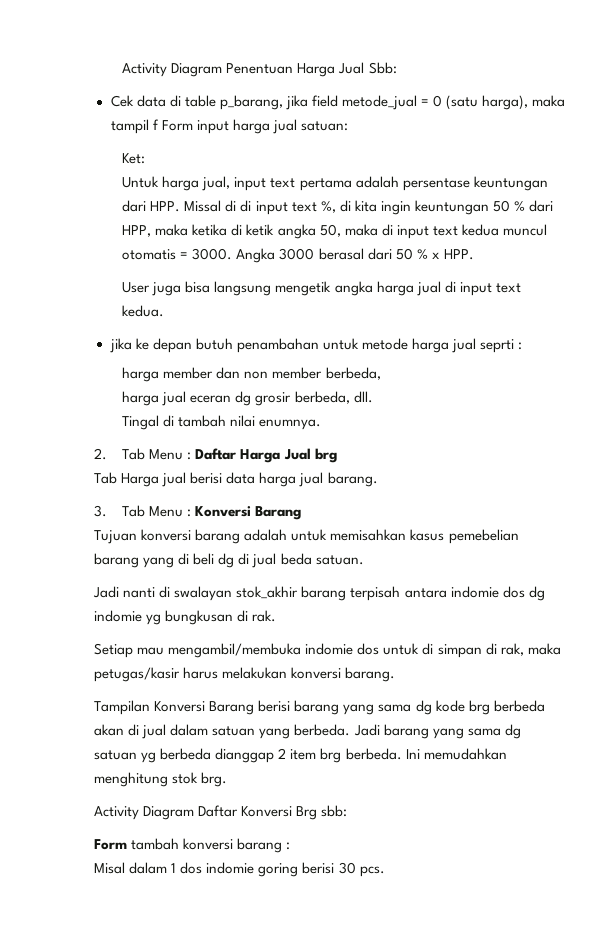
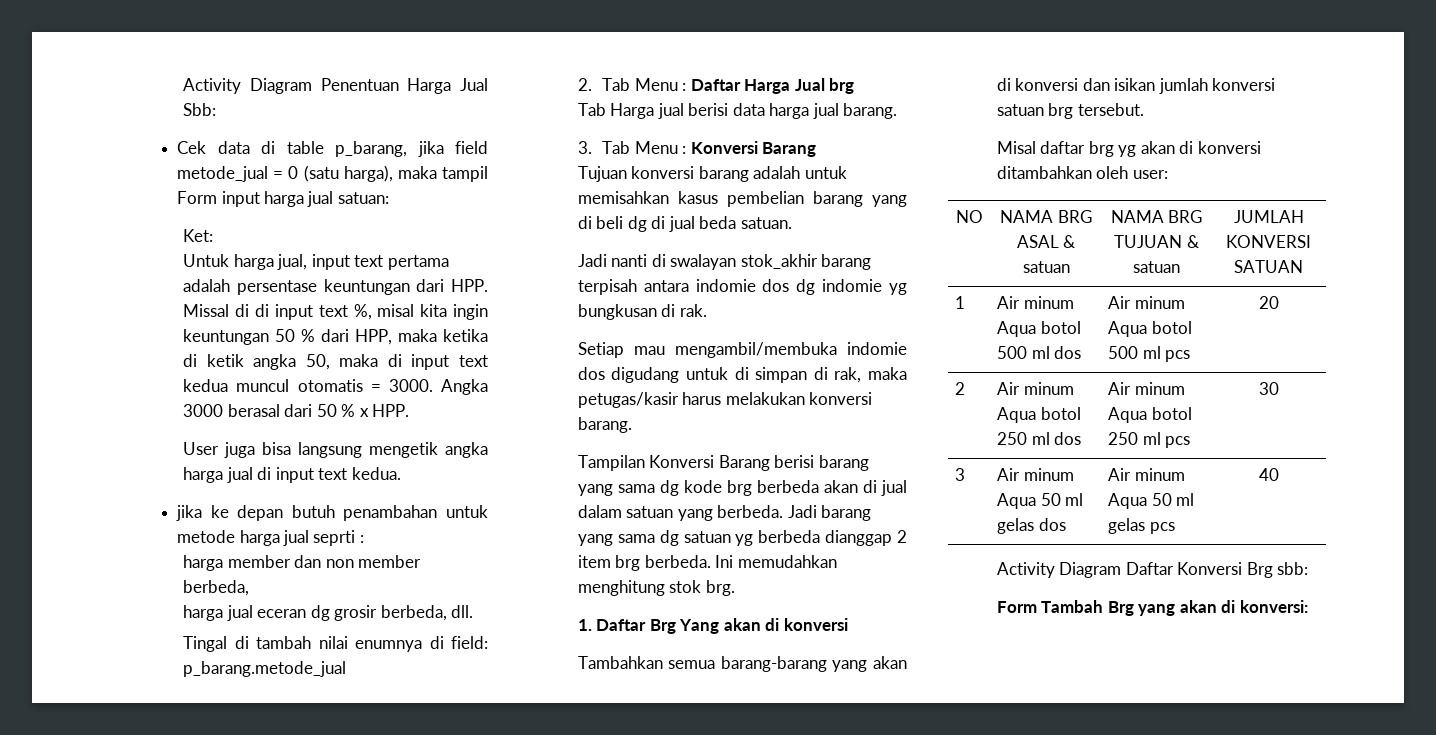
- Cek data di table p_barang, jika field metode_jual = 0 (satu harga), maka tampil f Form input harga jual satuan:
+ Cek data di table p_barang, jika field metode_jual = 0 (satu harga), maka tampil Form input harga jual satuan:
- Untuk harga jual, input text pertama adalah persentase keuntungan dari HPP. Missal di di input text %, di kita ingin keuntungan 50 % dari HPP, maka ketika di ketik angka 50, maka di input text kedua muncul otomatis = 3000.
+ Untuk harga jual, input text pertama adalah persentase keuntungan dari HPP. Missal di di input text %, misal kita ingin keuntungan 50 % dari HPP, maka ketika di ketik angka 50, maka di input text kedua muncul otomatis = 3000.
- Tingal di tambah nilai enumnya.
+ Tingal di tambah nilai enumnya di field: p_barang.metode_jual
- Tujuan konversi barang adalah untuk memisahkan kasus pemebelian barang yang di beli dg di jual beda satuan.
+ Tujuan konversi barang adalah untuk memisahkan kasus pembelian barang yang di beli dg di jual beda satuan.
- Setiap mau mengambil/membuka indomie dos untuk di simpan di rak, maka petugas/kasir harus melakukan konversi barang.
+ Setiap mau mengambil/membuka indomie dos digudang untuk di simpan di rak, maka petugas/kasir harus melakukan konversi barang.
+ 1. Daftar Brg Yang akan di konversi
+ Tambahkan semua barang-barang yang akan di konversi dan isikan jumlah konversi satuan brg tersebut.
+ Misal daftar brg yg akan di konversi ditambahkan oleh user:
+ NO | NAMA BRG ASAL & satuan | NAMA BRG TUJUAN & satuan | JUMLAH KONVERSI SATUAN
+ 1 | Air minum Aqua botol 500 ml dos | Air minum Aqua botol 500 ml pcs | 20
+ 2 | Air minum Aqua botol 250 ml dos | Air minum Aqua botol 250 ml pcs | 30
+ 3 | Air minum Aqua 50 ml gelas dos | Air minum Aqua 50 ml gelas pcs | 40
- Form tambah konversi barang :
- Misal dalam 1 dos indomie goring berisi 30 pcs.
+ Form Tambah Brg yang akan di konversi:

